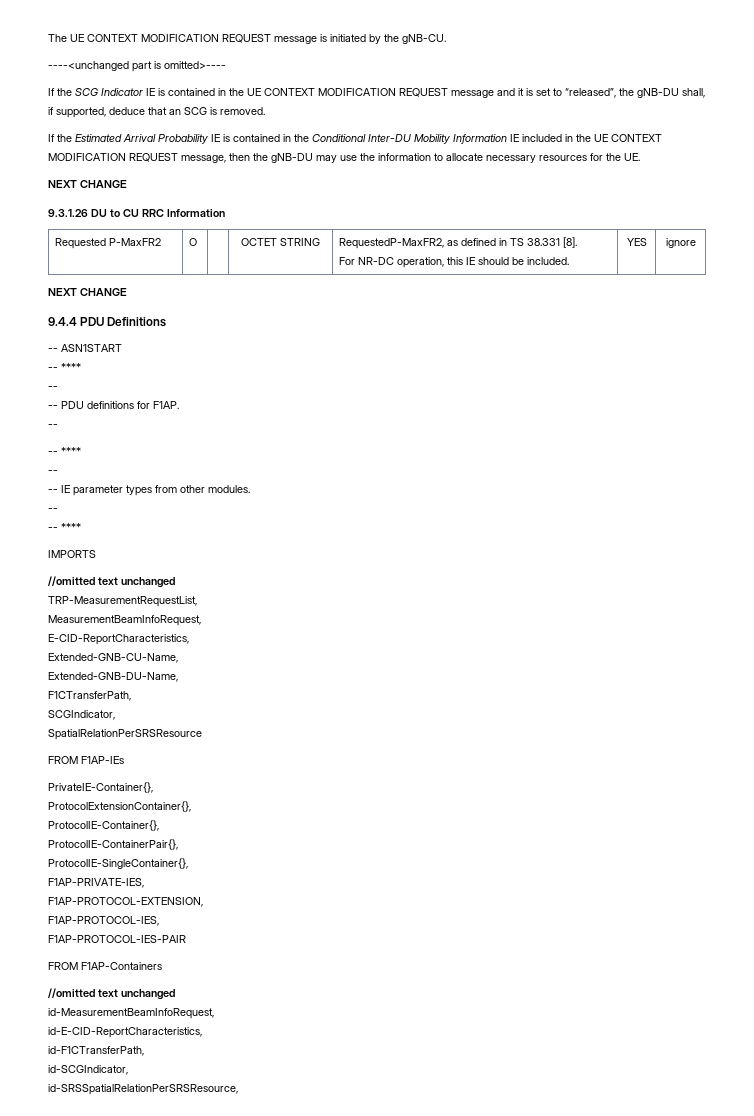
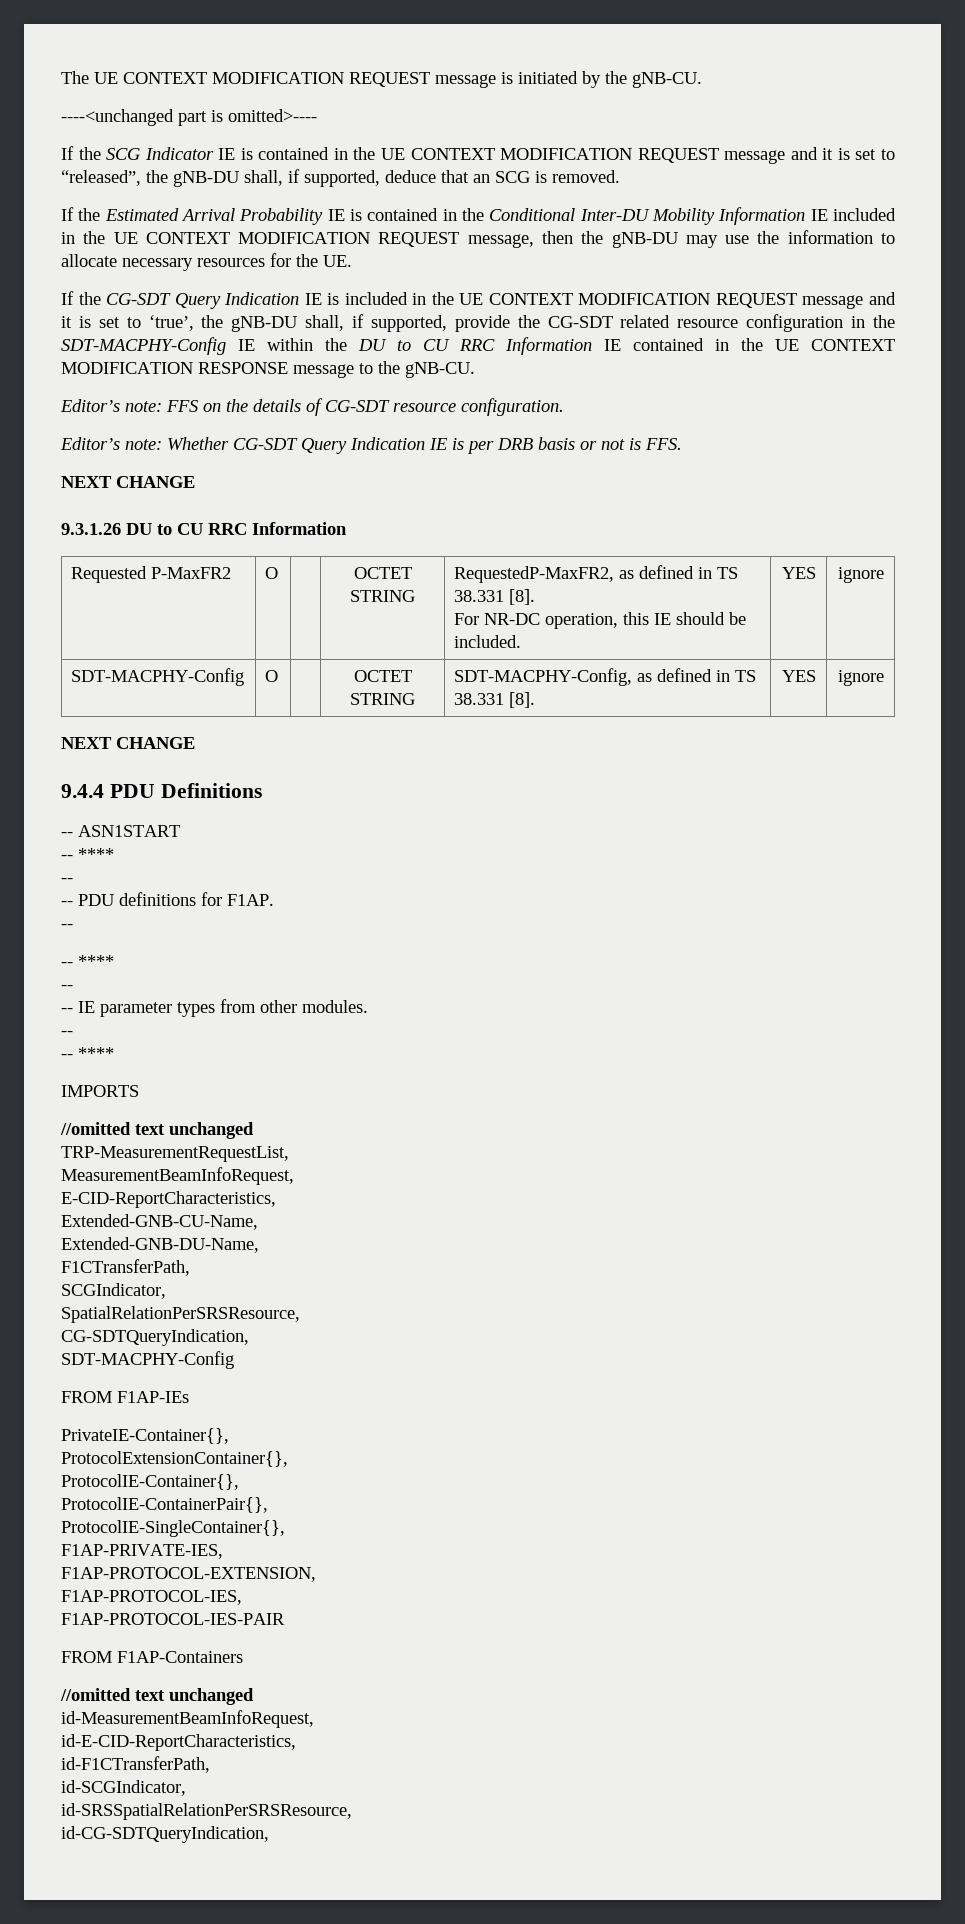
+ If the CG-SDT Query Indication IE is included in the UE CONTEXT MODIFICATION REQUEST message and it is set to ‘true’, the gNB-DU shall, if supported, provide the CG-SDT related resource configuration in the SDT-MACPHY-Config IE within the DU to CU RRC Information IE contained in the UE CONTEXT MODIFICATION RESPONSE message to the gNB-CU.
+ Editor’s note: FFS on the details of CG-SDT resource configuration.
+ Editor’s note: Whether CG-SDT Query Indication IE is per DRB basis or not is FFS.
+ SDT-MACPHY-Config | O | | OCTET STRING | SDT-MACPHY-Config, as defined in TS 38.331 [8]. | YES | ignore
- SpatialRelationPerSRSResource
+ SpatialRelationPerSRSResource,
+ CG-SDTQueryIndication,
+ SDT-MACPHY-Config
+ id-CG-SDTQueryIndication,

